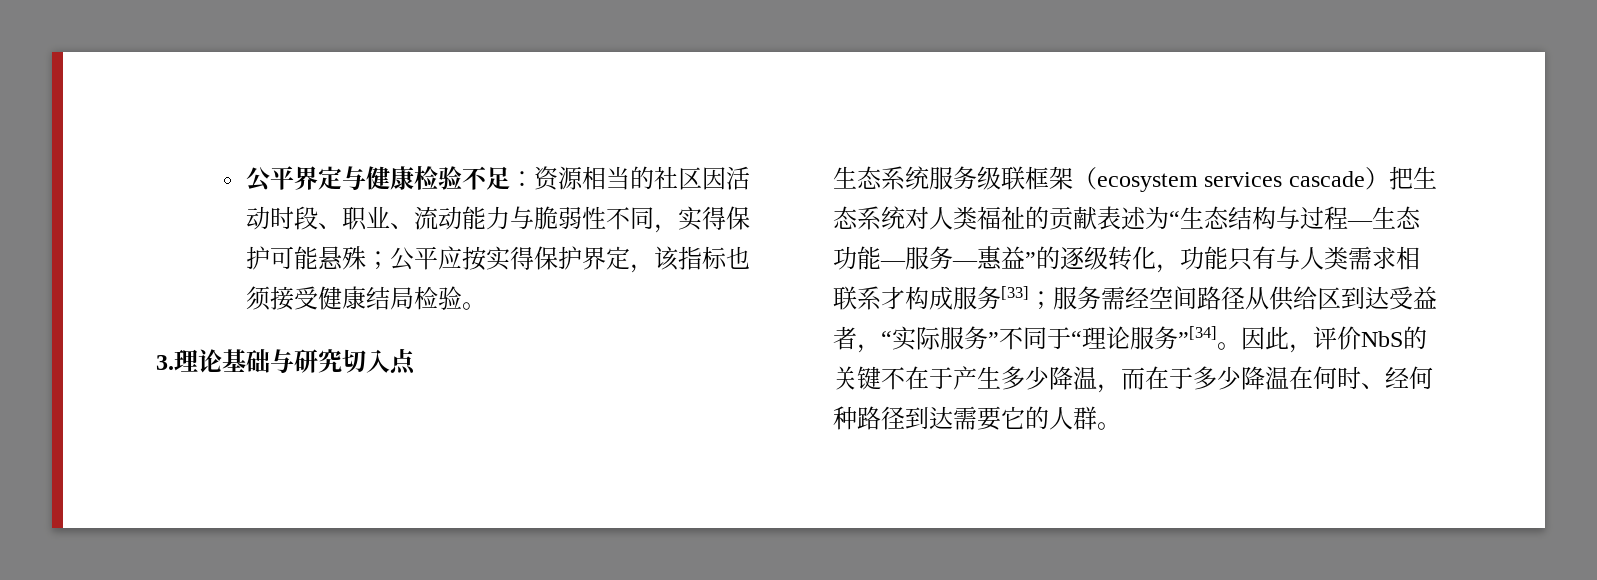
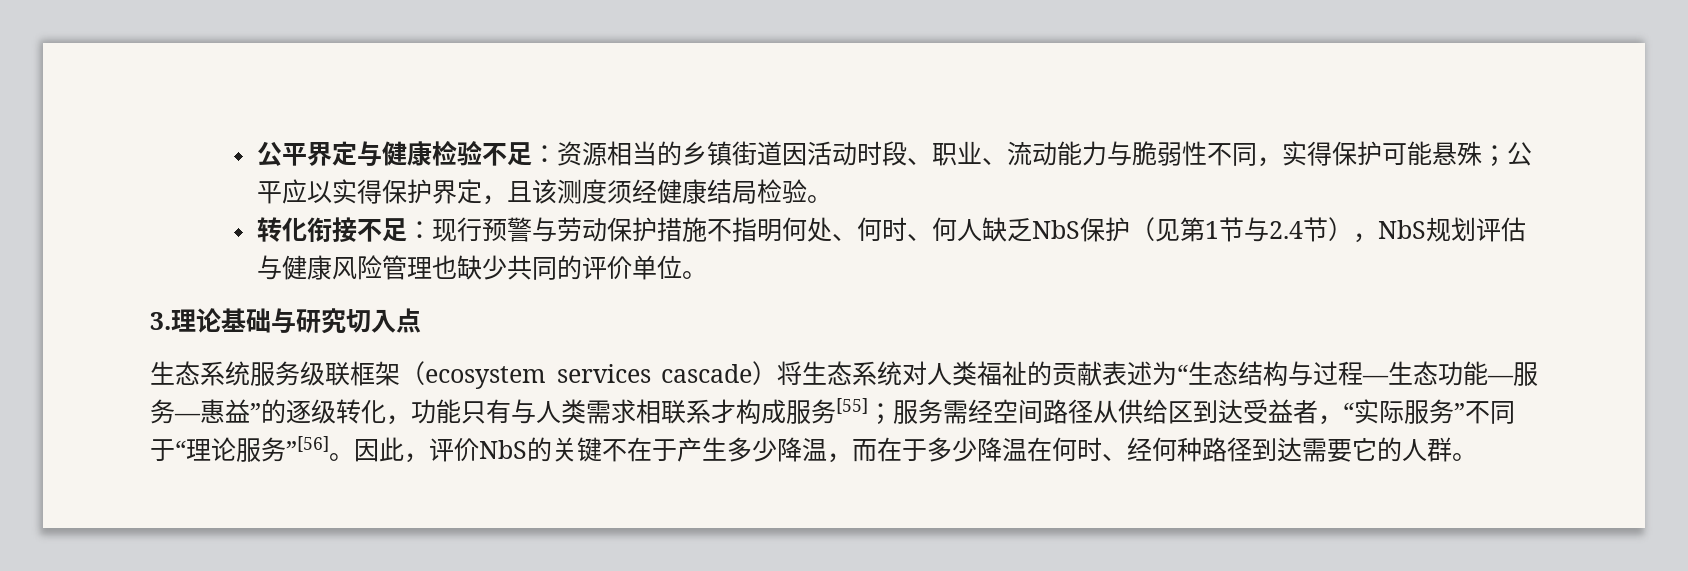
- 公平界定与健康检验不足：资源相当的社区因活动时段、职业、流动能力与脆弱性不同，实得保护可能悬殊；公平应按实得保护界定，该指标也须接受健康结局检验。
+ 公平界定与健康检验不足：资源相当的乡镇街道因活动时段、职业、流动能力与脆弱性不同，实得保护可能悬殊；公平应以实得保护界定，且该测度须经健康结局检验。
+ 转化衔接不足：现行预警与劳动保护措施不指明何处、何时、何人缺乏NbS保护（见第1节与2.4节），NbS规划评估与健康风险管理也缺少共同的评价单位。
- 生态系统服务级联框架（ecosystem services cascade）把生态系统对人类福祉的贡献表述为“生态结构与过程—生态功能—服务—惠益”的逐级转化，功能只有与人类需求相联系才构成服务[33]；服务需经空间路径从供给区到达受益者，“实际服务”不同于“理论服务”[34]。
+ 生态系统服务级联框架（ecosystem services cascade）将生态系统对人类福祉的贡献表述为“生态结构与过程—生态功能—服务—惠益”的逐级转化，功能只有与人类需求相联系才构成服务[55]；服务需经空间路径从供给区到达受益者，“实际服务”不同于“理论服务”[56]。

